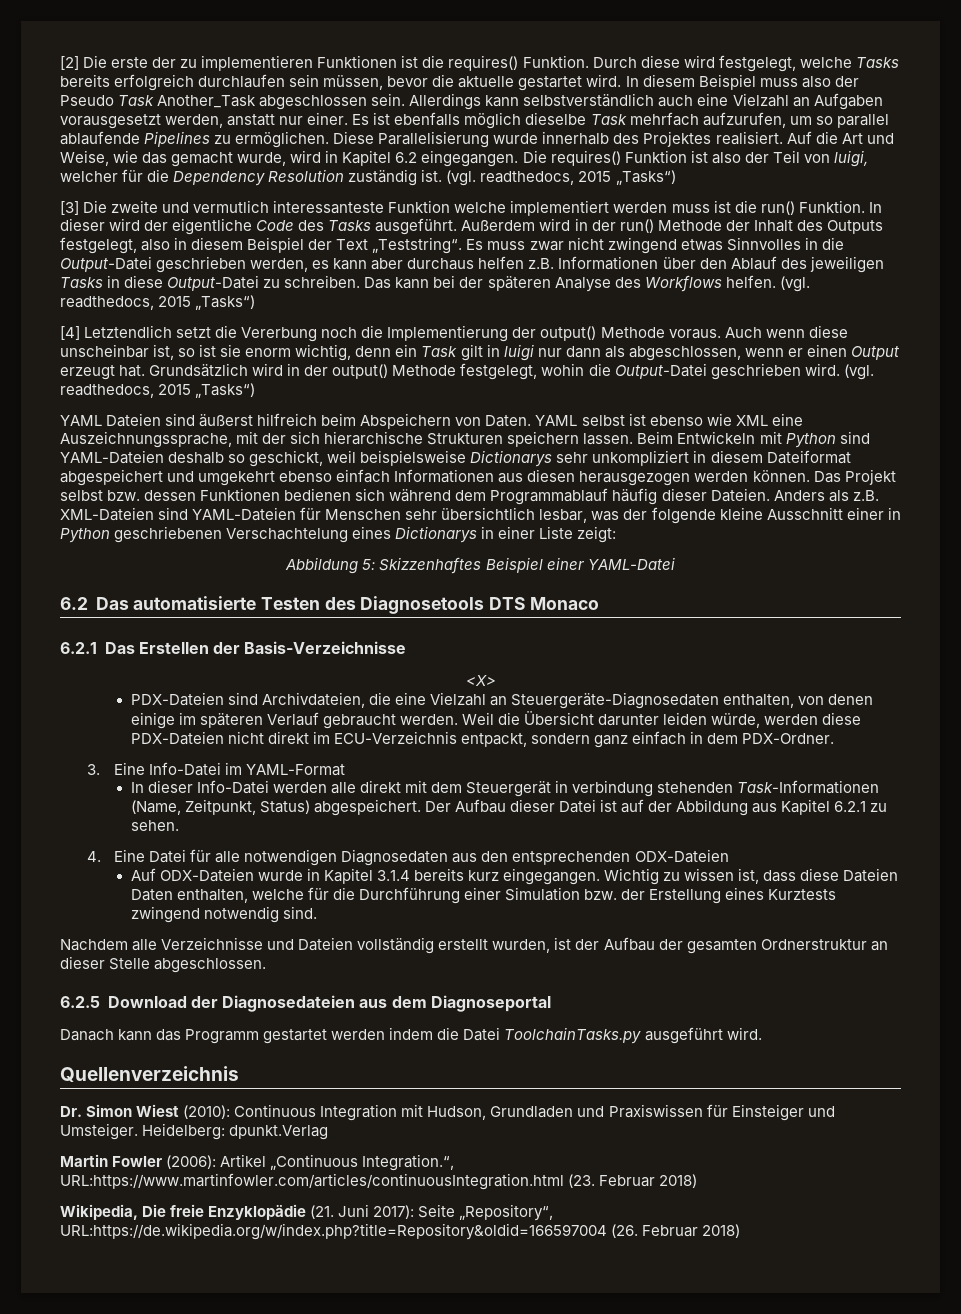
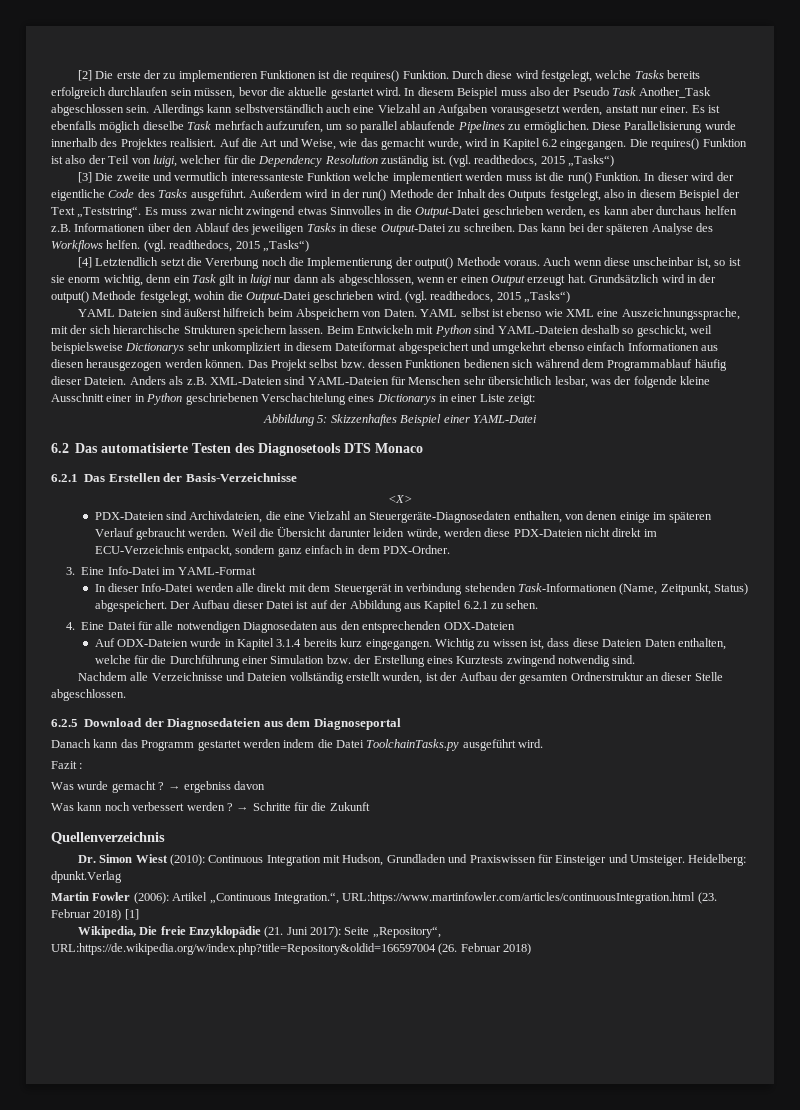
+ Fazit :
+ Was wurde gemacht ? → ergebniss davon
+ Was kann noch verbessert werden ? → Schritte für die Zukunft
- Martin Fowler (2006): Artikel „Continuous Integration.“, URL:https://www.martinfowler.com/articles/continuousIntegration.html (23. Februar 2018)
+ Martin Fowler (2006): Artikel „Continuous Integration.“, URL:https://www.martinfowler.com/articles/continuousIntegration.html (23. Februar 2018) [1]

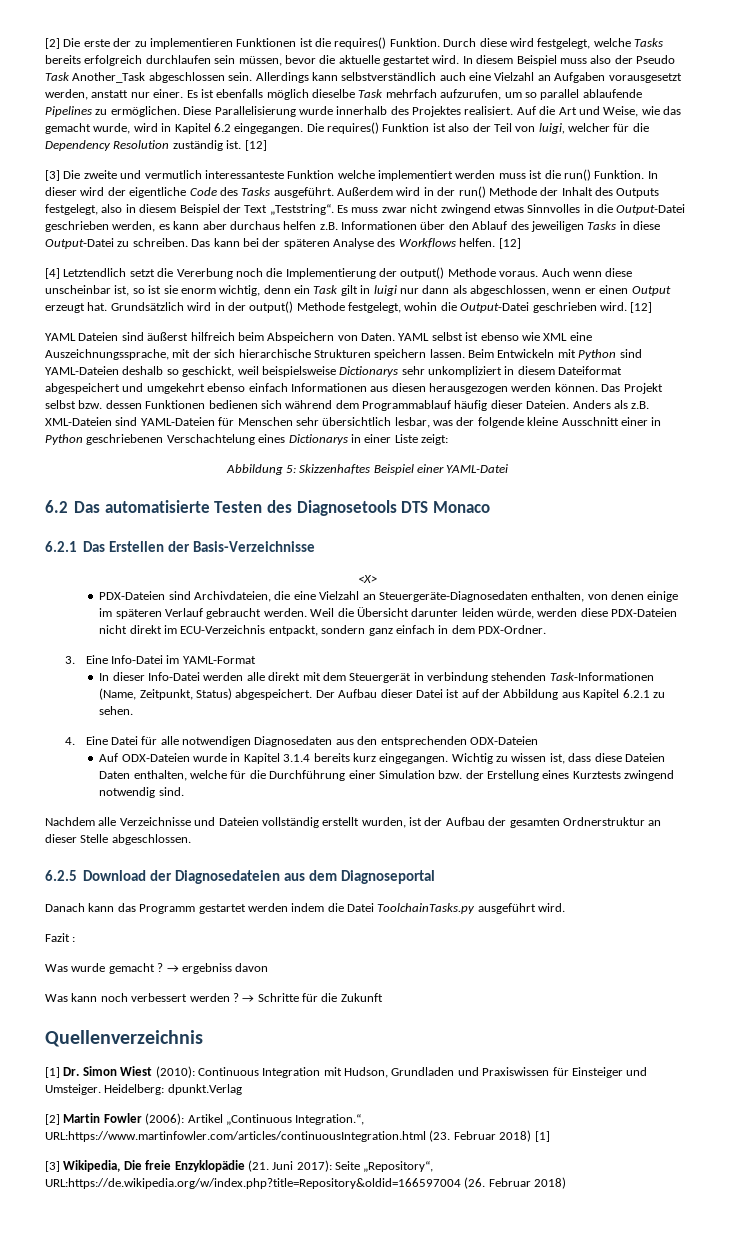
- Die requires() Funktion ist also der Teil von luigi, welcher für die Dependency Resolution zuständig ist. (vgl. readthedocs, 2015 „Tasks“)
+ Die requires() Funktion ist also der Teil von luigi, welcher für die Dependency Resolution zuständig ist. [12]
- Das kann bei der späteren Analyse des Workflows helfen. (vgl. readthedocs, 2015 „Tasks“)
+ Das kann bei der späteren Analyse des Workflows helfen. [12]
- Grundsätzlich wird in der output() Methode festgelegt, wohin die Output-Datei geschrieben wird. (vgl. readthedocs, 2015 „Tasks“)
+ Grundsätzlich wird in der output() Methode festgelegt, wohin die Output-Datei geschrieben wird. [12]
- Dr. Simon Wiest (2010): Continuous Integration mit Hudson, Grundladen und Praxiswissen für Einsteiger und Umsteiger.
+ [1] Dr. Simon Wiest (2010): Continuous Integration mit Hudson, Grundladen und Praxiswissen für Einsteiger und Umsteiger.
- Martin Fowler (2006): Artikel „Continuous Integration.“, URL:https://www.martinfowler.com/articles/continuousIntegration.html (23. Februar 2018) [1]
+ [2] Martin Fowler (2006): Artikel „Continuous Integration.“, URL:https://www.martinfowler.com/articles/continuousIntegration.html (23. Februar 2018) [1]
- Wikipedia, Die freie Enzyklopädie (21. Juni 2017): Seite „Repository“, URL:https://de.wikipedia.org/w/index.php?title=Repository&oldid=166597004 (26. Februar 2018)
+ [3] Wikipedia, Die freie Enzyklopädie (21. Juni 2017): Seite „Repository“, URL:https://de.wikipedia.org/w/index.php?title=Repository&oldid=166597004 (26. Februar 2018)

